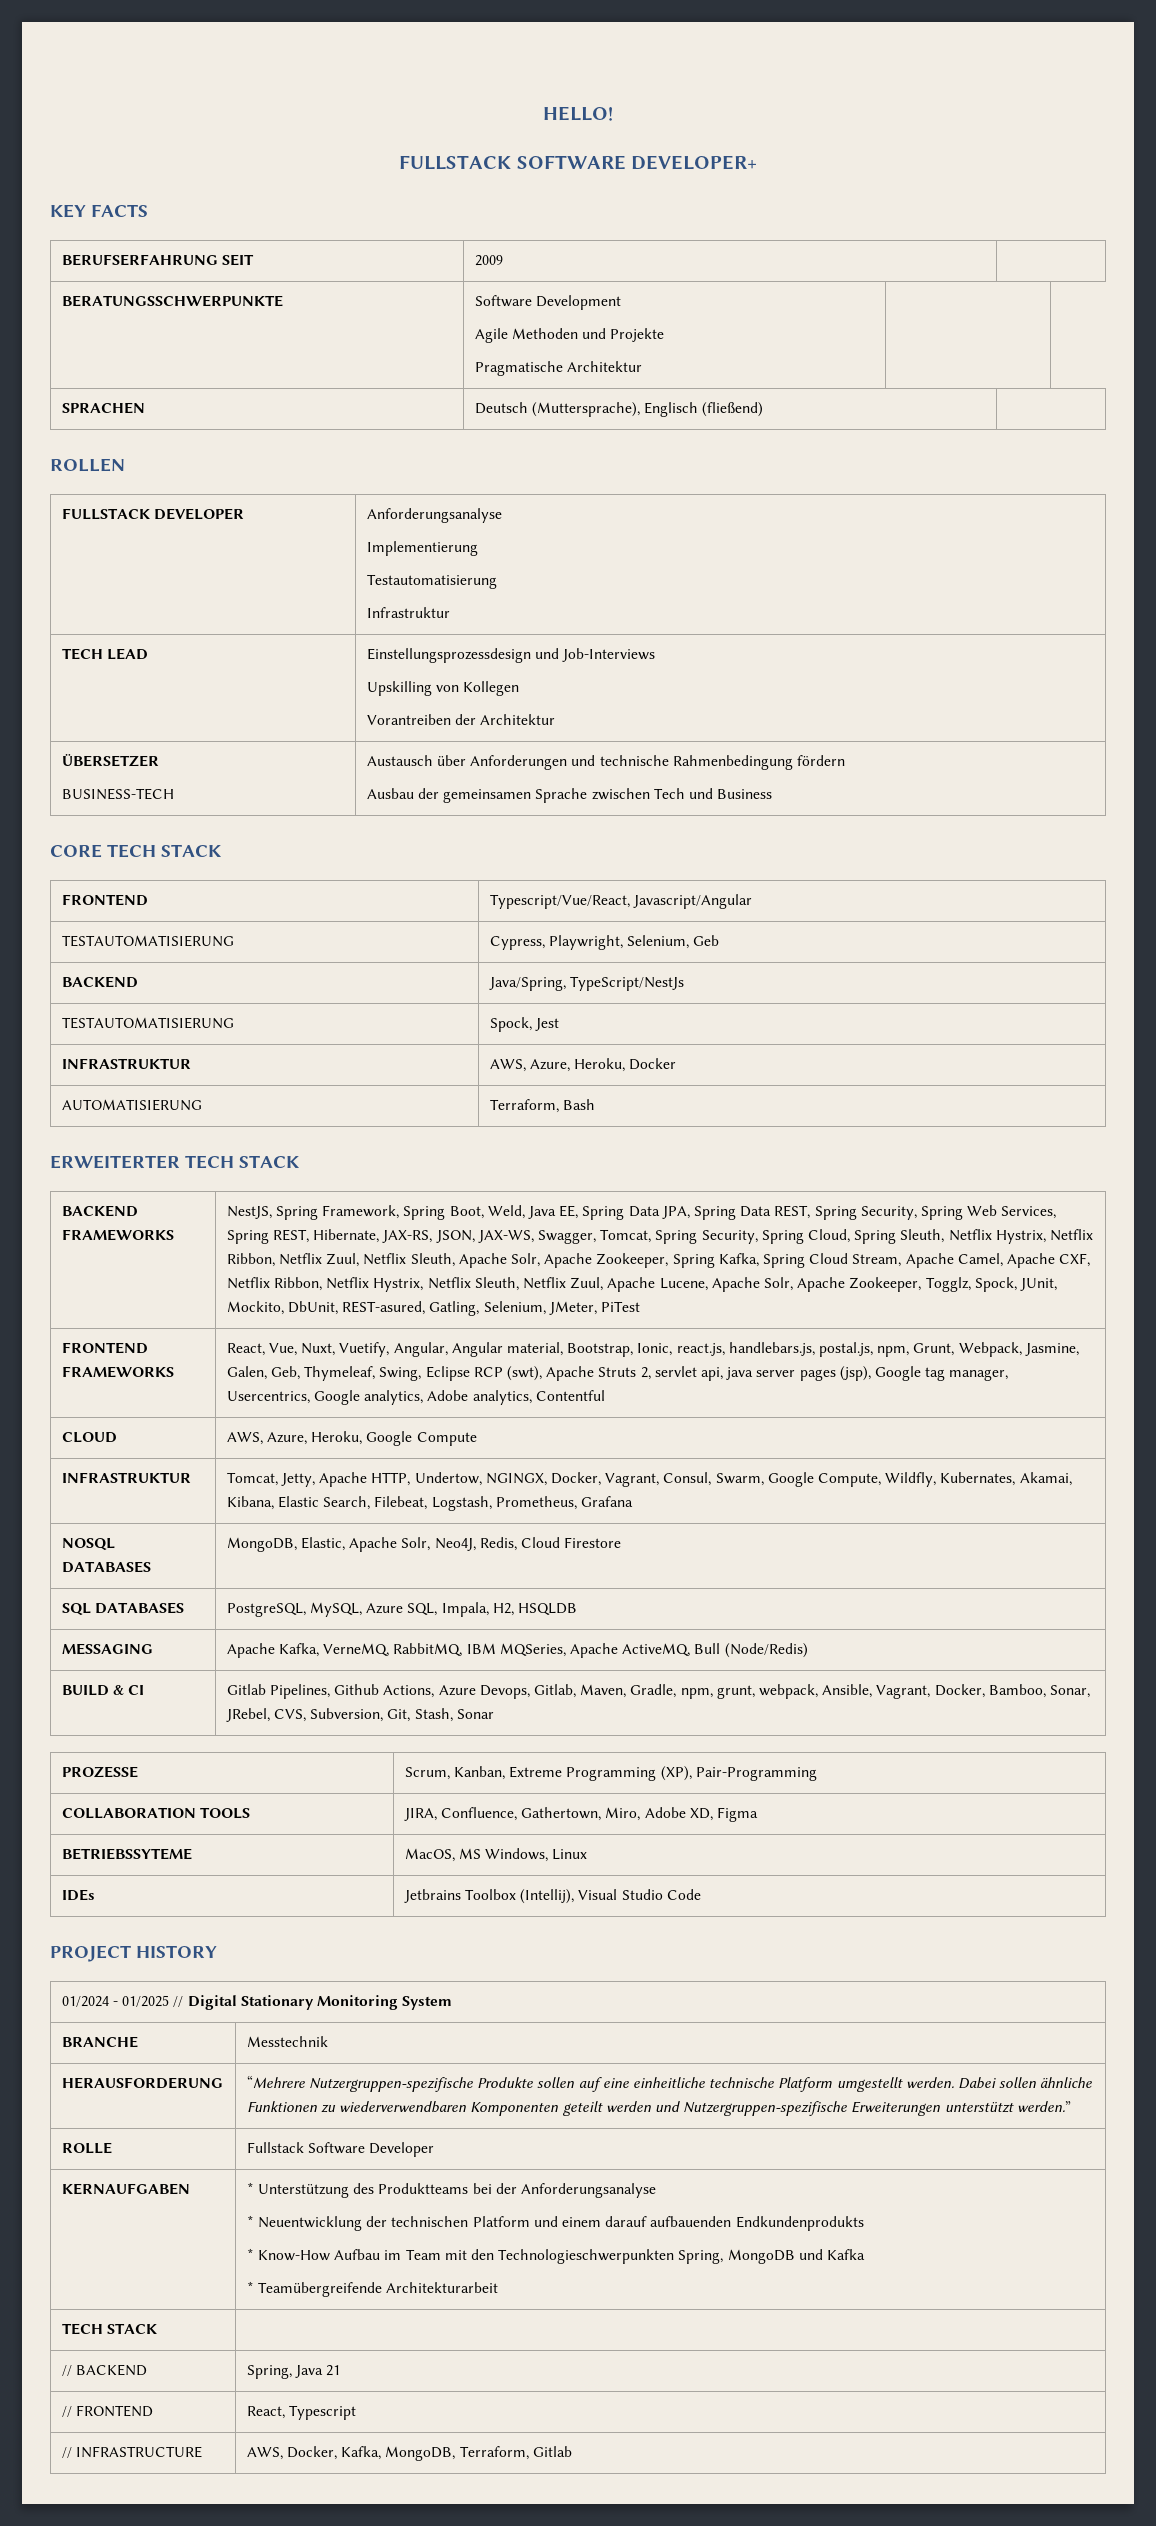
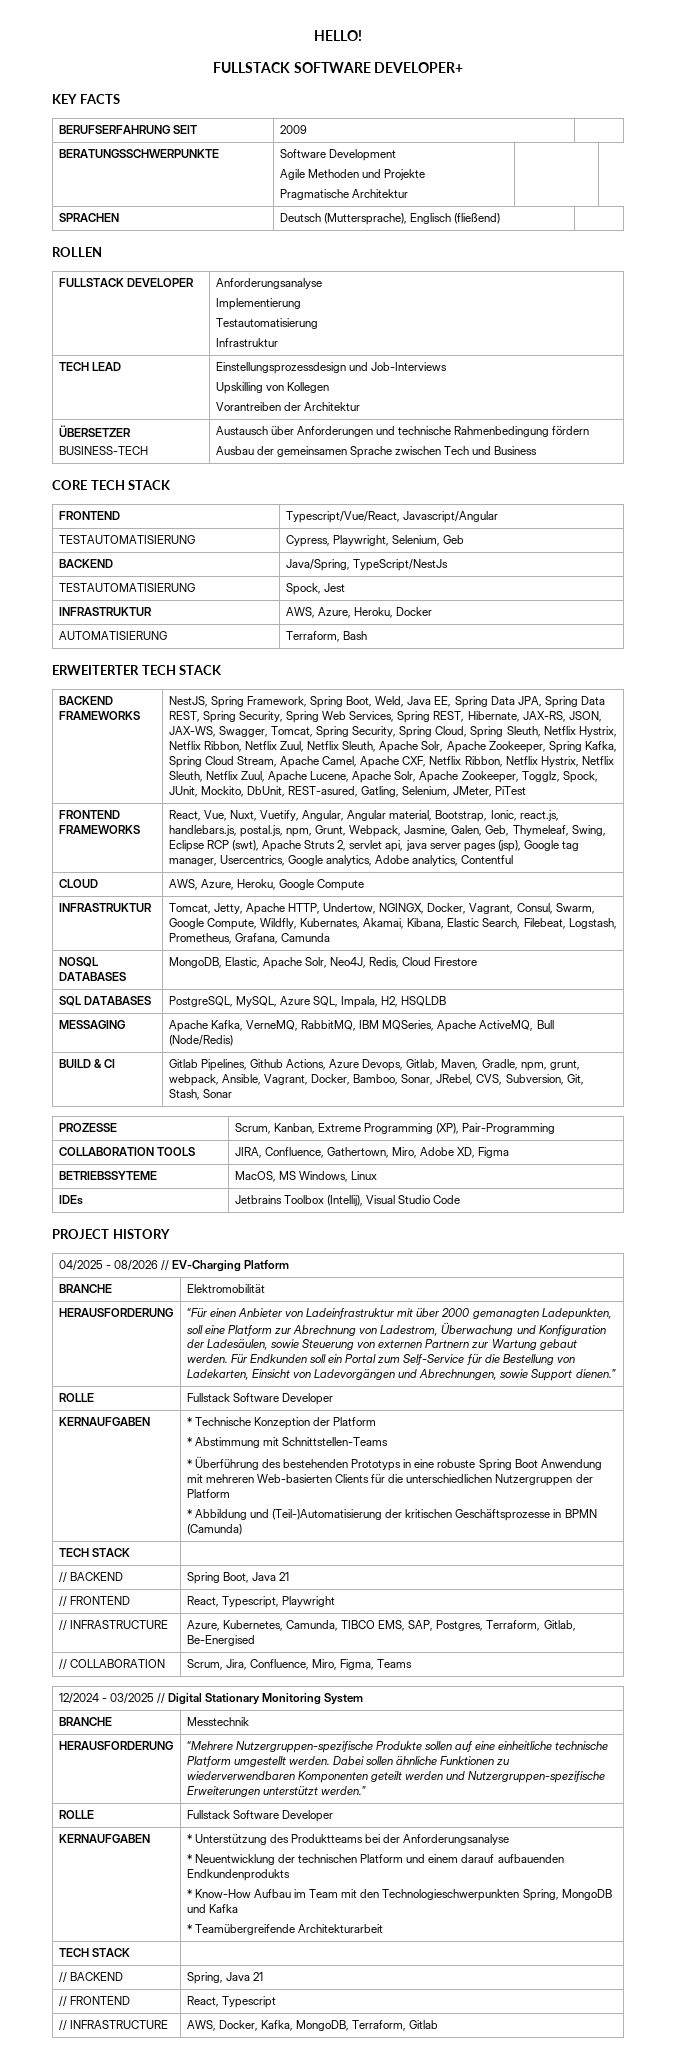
- INFRASTRUKTUR | Tomcat, Jetty, Apache HTTP, Undertow, NGINGX, Docker, Vagrant, Consul, Swarm, Google Compute, Wildfly, Kubernates, Akamai, Kibana, Elastic Search, Filebeat, Logstash, Prometheus, Grafana
+ INFRASTRUKTUR | Tomcat, Jetty, Apache HTTP, Undertow, NGINGX, Docker, Vagrant, Consul, Swarm, Google Compute, Wildfly, Kubernates, Akamai, Kibana, Elastic Search, Filebeat, Logstash, Prometheus, Grafana, Camunda
- 01/2024 - 01/2025 // Digital Stationary Monitoring System
+ 04/2025 - 08/2026 // EV-Charging Platform
+ BRANCHE | Elektromobilität
+ HERAUSFORDERUNG | “Für einen Anbieter von Ladeinfrastruktur mit über 2000 gemanagten Ladepunkten, soll eine Platform zur Abrechnung von Ladestrom, Überwachung und Konfiguration der Ladesäulen, sowie Steuerung von externen Partnern zur Wartung gebaut werden. Für Endkunden soll ein Portal zum Self-Service für die Bestellung von Ladekarten, Einsicht von Ladevorgängen und Abrechnungen, sowie Support dienen.”
+ ROLLE | Fullstack Software Developer
+ KERNAUFGABEN | * Technische Konzeption der Platform
+ * Abstimmung mit Schnittstellen-Teams
+ * Überführung des bestehenden Prototyps in eine robuste Spring Boot Anwendung mit mehreren Web-basierten Clients für die unterschiedlichen Nutzergruppen der Platform
+ * Abbildung und (Teil-)Automatisierung der kritischen Geschäftsprozesse in BPMN (Camunda)
+ TECH STACK |
+ // BACKEND | Spring Boot, Java 21
+ // FRONTEND | React, Typescript, Playwright
+ // INFRASTRUCTURE | Azure, Kubernetes, Camunda, TIBCO EMS, SAP, Postgres, Terraform, Gitlab, Be-Energised
+ // COLLABORATION | Scrum, Jira, Confluence, Miro, Figma, Teams
+ 12/2024 - 03/2025 // Digital Stationary Monitoring System

